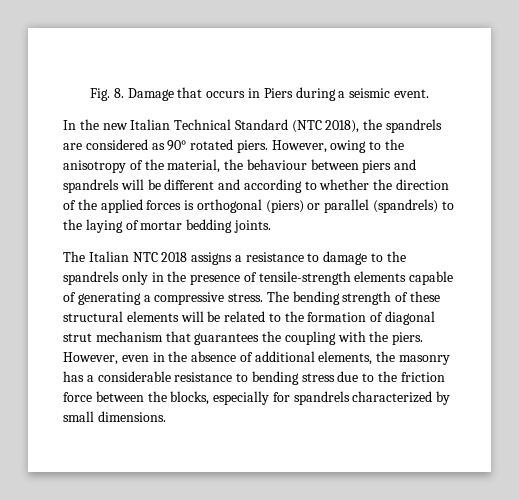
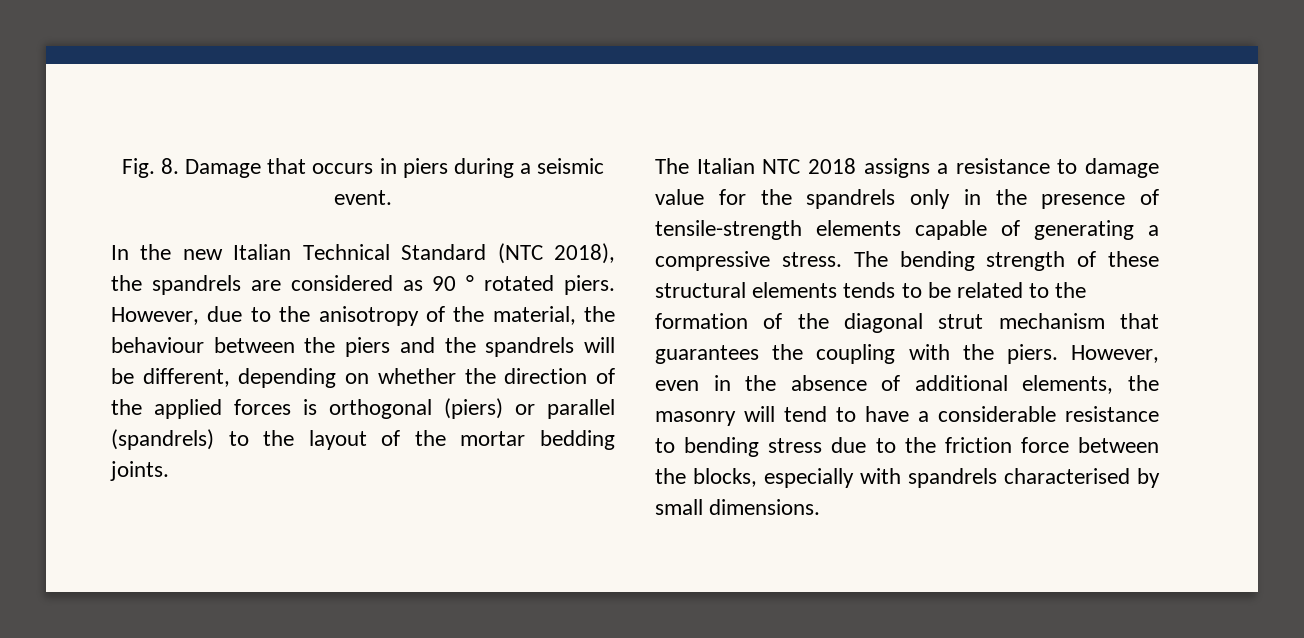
- Fig. 8. Damage that occurs in Piers during a seismic event.
+ Fig. 8. Damage that occurs in piers during a seismic event.
- In the new Italian Technical Standard (NTC 2018), the spandrels are considered as 90° rotated piers.
+ In the new Italian Technical Standard (NTC 2018), the spandrels are considered as 90 ° rotated piers.
- However, owing to the anisotropy of the material, the behaviour between piers and spandrels will be different and according to whether the direction of the applied forces is orthogonal (piers) or parallel (spandrels) to the laying of mortar bedding joints.
+ However, due to the anisotropy of the material, the behaviour between the piers and the spandrels will be different, depending on whether the direction of the applied forces is orthogonal (piers) or parallel (spandrels) to the layout of the mortar bedding joints.
- The Italian NTC 2018 assigns a resistance to damage to the spandrels only in the presence of tensile-strength elements capable of generating a compressive stress.
+ The Italian NTC 2018 assigns a resistance to damage value for the spandrels only in the presence of tensile-strength elements capable of generating a compressive stress.
- The bending strength of these structural elements will be related to the formation of diagonal strut mechanism that guarantees the coupling with the piers.
+ The bending strength of these structural elements tends to be related to the formation of the diagonal strut mechanism that guarantees the coupling with the piers.
- However, even in the absence of additional elements, the masonry has a considerable resistance to bending stress due to the friction force between the blocks, especially for spandrels characterized by small dimensions.
+ However, even in the absence of additional elements, the masonry will tend to have a considerable resistance to bending stress due to the friction force between the blocks, especially with spandrels characterised by small dimensions.

